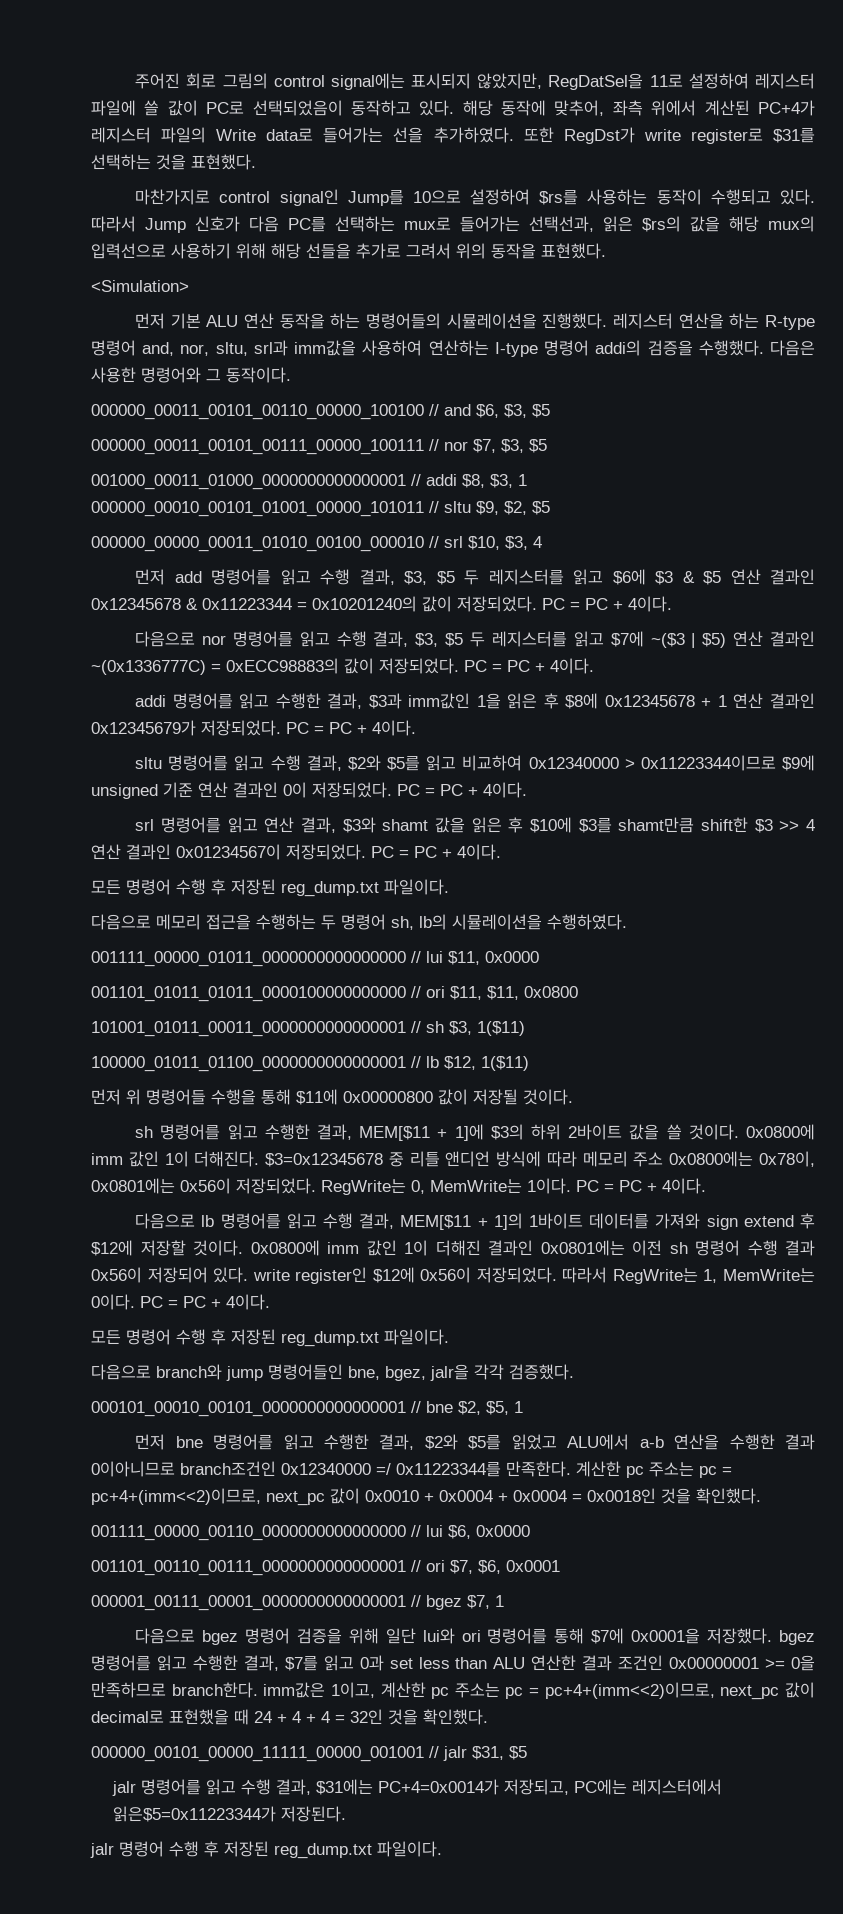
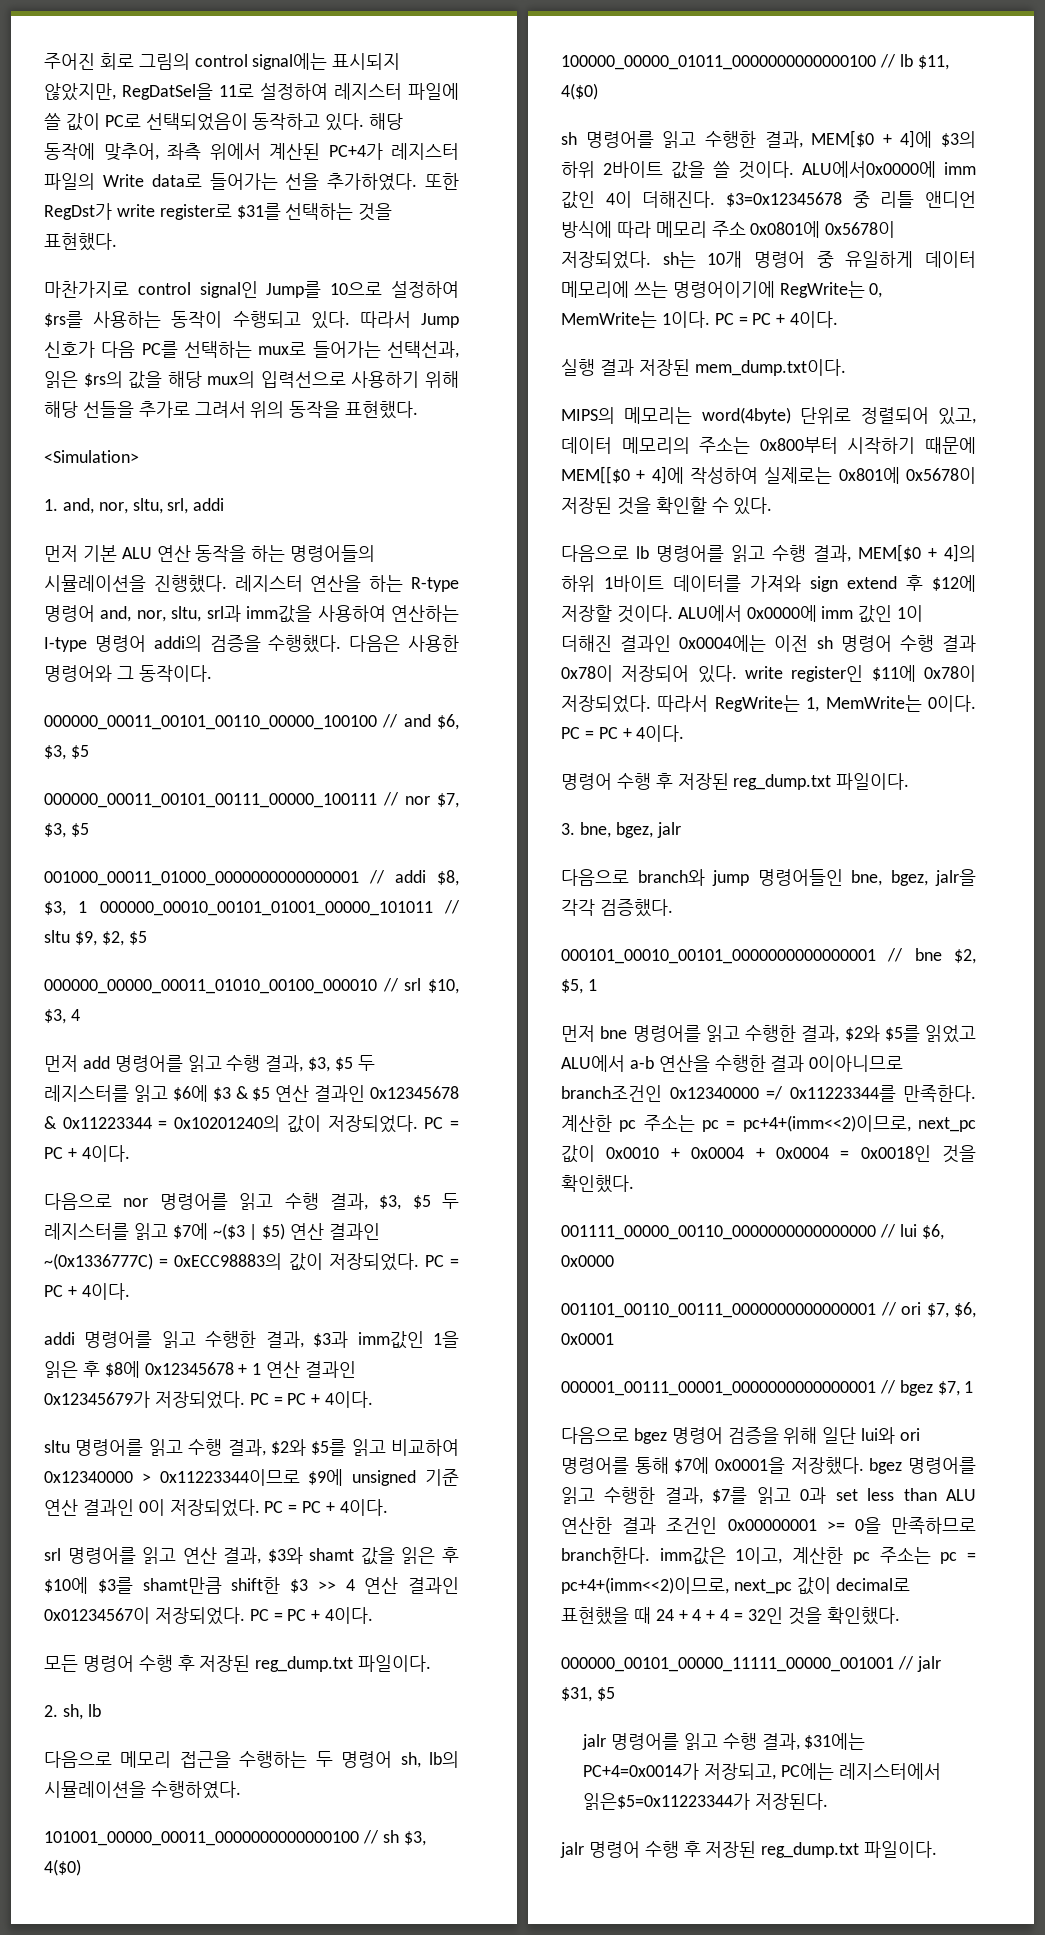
+ 1. and, nor, sltu, srl, addi
+ 2. sh, lb
- 001111_00000_01011_0000000000000000 // lui $11, 0x0000
- 001101_01011_01011_0000100000000000 // ori $11, $11, 0x0800
- 101001_01011_00011_0000000000000001 // sh $3, 1($11)
- 100000_01011_01100_0000000000000001 // lb $12, 1($11)
- 먼저 위 명령어들 수행을 통해 $11에 0x00000800 값이 저장될 것이다.
+ 101001_00000_00011_0000000000000100 // sh $3, 4($0)
+ 100000_00000_01011_0000000000000100 // lb $11, 4($0)
- sh 명령어를 읽고 수행한 결과, MEM[$11 + 1]에 $3의 하위 2바이트 값을 쓸 것이다.
+ sh 명령어를 읽고 수행한 결과, MEM[$0 + 4]에 $3의 하위 2바이트 값을 쓸 것이다.
- 0x0800에 imm 값인 1이 더해진다.
+ ALU에서0x0000에 imm 값인 4이 더해진다.
- $3=0x12345678 중 리틀 앤디언 방식에 따라 메모리 주소 0x0800에는 0x78이, 0x0801에는 0x56이 저장되었다. RegWrite는 0, MemWrite는 1이다.
+ $3=0x12345678 중 리틀 앤디언 방식에 따라 메모리 주소 0x0801에 0x5678이 저장되었다. sh는 10개 명령어 중 유일하게 데이터 메모리에 쓰는 명령어이기에 RegWrite는 0, MemWrite는 1이다.
+ 실행 결과 저장된 mem_dump.txt이다.
+ MIPS의 메모리는 word(4byte) 단위로 정렬되어 있고, 데이터 메모리의 주소는 0x800부터 시작하기 때문에 MEM[[$0 + 4]에 작성하여 실제로는 0x801에 0x5678이 저장된 것을 확인할 수 있다.
- 다음으로 lb 명령어를 읽고 수행 결과, MEM[$11 + 1]의 1바이트 데이터를 가져와 sign extend 후 $12에 저장할 것이다.
+ 다음으로 lb 명령어를 읽고 수행 결과, MEM[$0 + 4]의 하위 1바이트 데이터를 가져와 sign extend 후 $12에 저장할 것이다.
- 0x0800에 imm 값인 1이 더해진 결과인 0x0801에는 이전 sh 명령어 수행 결과 0x56이 저장되어 있다. write register인 $12에 0x56이 저장되었다.
+ ALU에서 0x0000에 imm 값인 1이 더해진 결과인 0x0004에는 이전 sh 명령어 수행 결과 0x78이 저장되어 있다. write register인 $11에 0x78이 저장되었다.
  따라서 RegWrite는 1, MemWrite는 0이다. PC = PC + 4이다.
- 모든 명령어 수행 후 저장된 reg_dump.txt 파일이다.
+ 명령어 수행 후 저장된 reg_dump.txt 파일이다.
+ 3. bne, bgez, jalr

